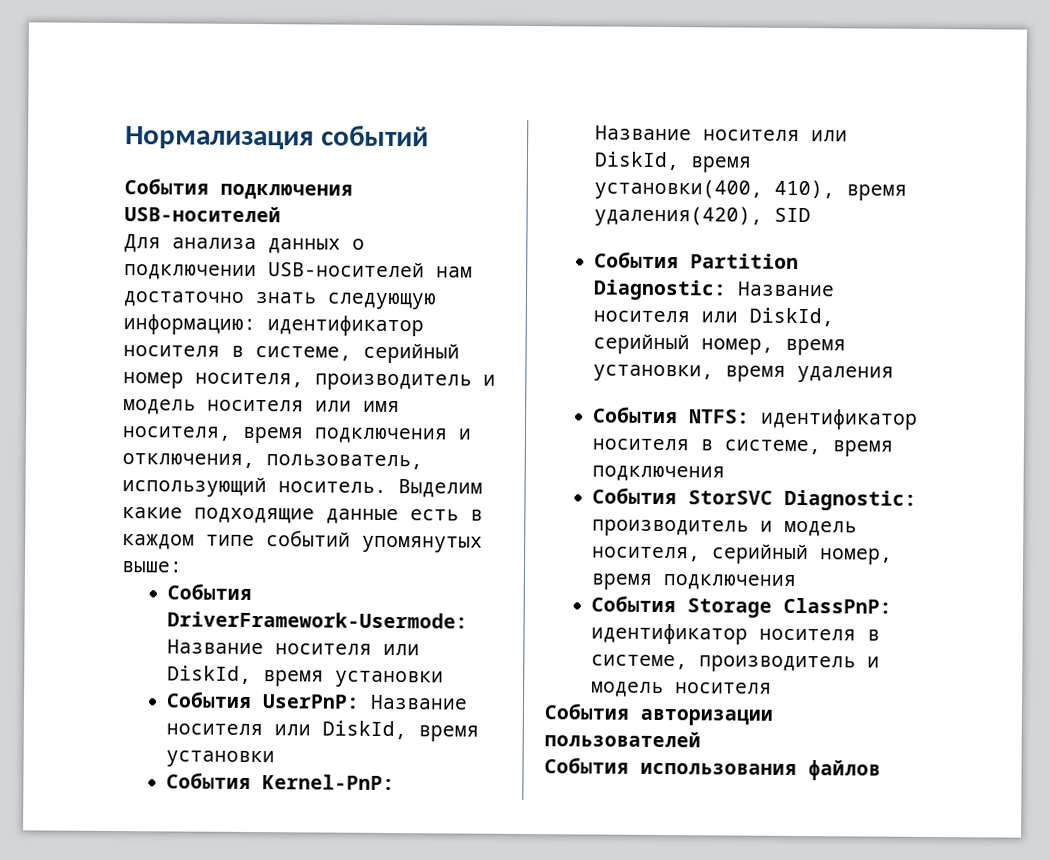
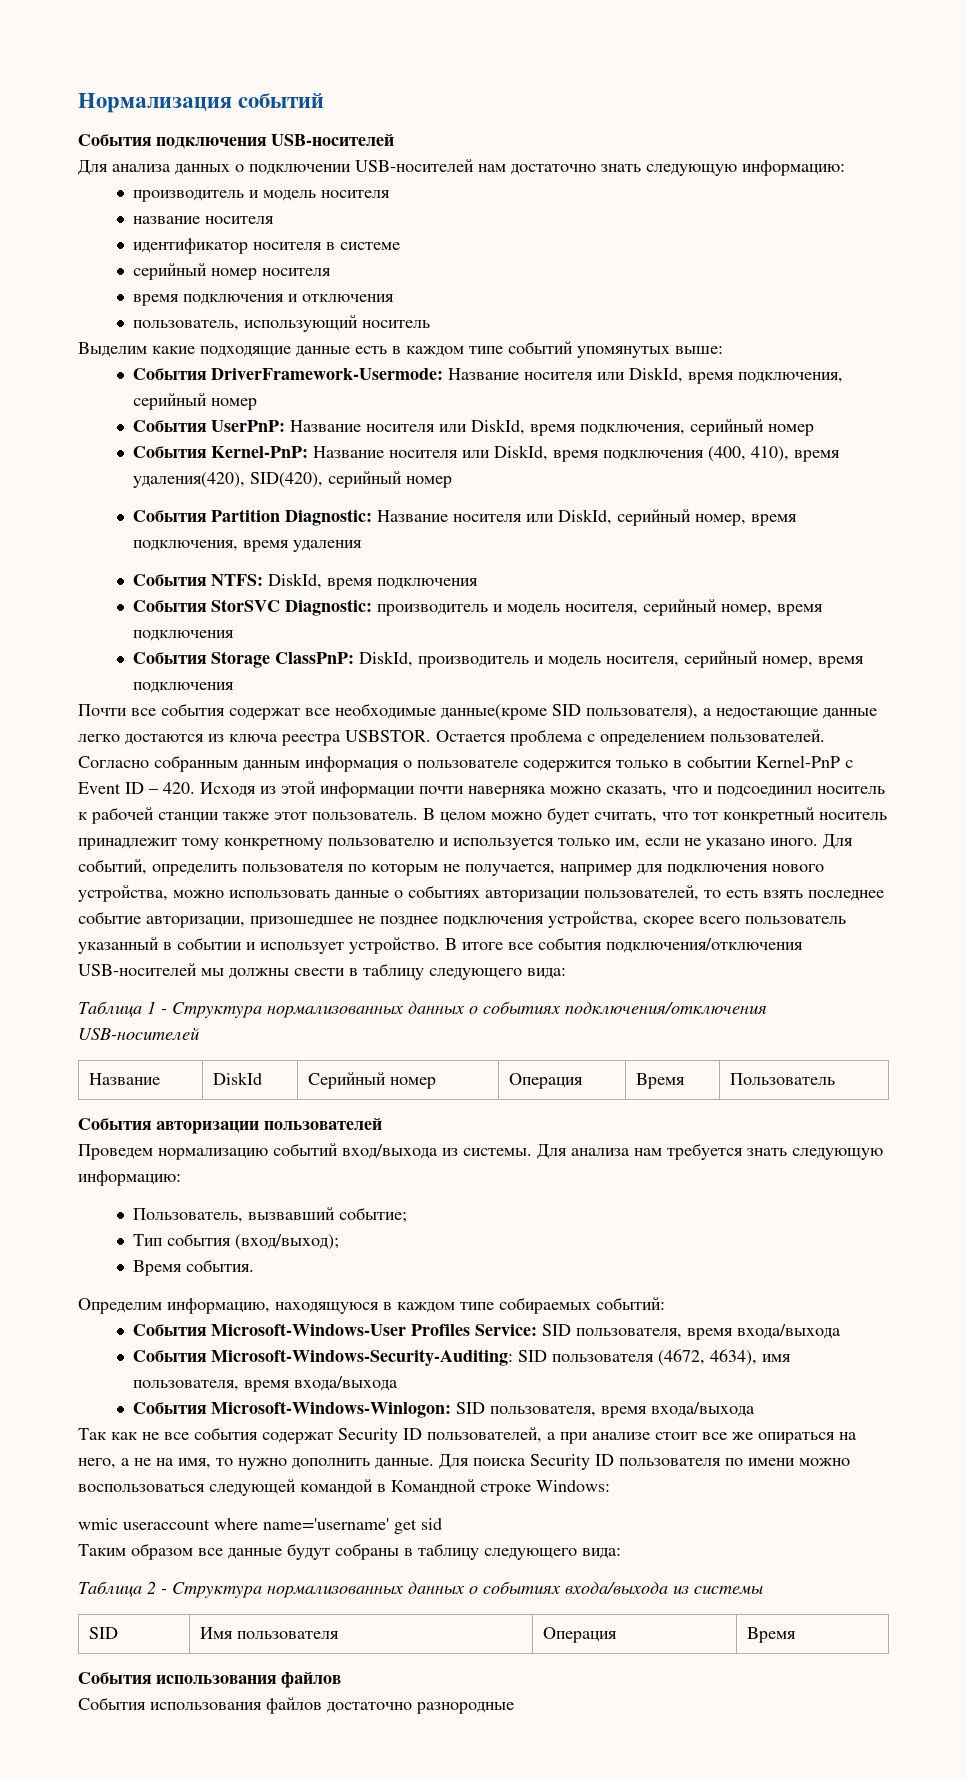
- Для анализа данных о подключении USB-носителей нам достаточно знать следующую информацию: идентификатор носителя в системе, серийный номер носителя, производитель и модель носителя или имя носителя, время подключения и отключения, пользователь, использующий носитель. Выделим какие подходящие данные есть в каждом типе событий упомянутых выше:
+ Для анализа данных о подключении USB-носителей нам достаточно знать следующую информацию:
+ производитель и модель носителя
+ название носителя
+ идентификатор носителя в системе
+ серийный номер носителя
+ время подключения и отключения
+ пользователь, использующий носитель
+ Выделим какие подходящие данные есть в каждом типе событий упомянутых выше:
- События DriverFramework-Usermode: Название носителя или DiskId, время установки
+ События DriverFramework-Usermode: Название носителя или DiskId, время подключения, серийный номер
- События UserPnP: Название носителя или DiskId, время установки
+ События UserPnP: Название носителя или DiskId, время подключения, серийный номер
- События Kernel-PnP: Название носителя или DiskId, время установки(400, 410), время удаления(420), SID
+ События Kernel-PnP: Название носителя или DiskId, время подключения (400, 410), время удаления(420), SID(420), серийный номер
- События Partition Diagnostic: Название носителя или DiskId, серийный номер, время установки, время удаления
+ События Partition Diagnostic: Название носителя или DiskId, серийный номер, время подключения, время удаления
- События NTFS: идентификатор носителя в системе, время подключения
+ События NTFS: DiskId, время подключения
- События Storage ClassPnP: идентификатор носителя в системе, производитель и модель носителя
+ События Storage ClassPnP: DiskId, производитель и модель носителя, серийный номер, время подключения
+ Почти все события содержат все необходимые данные(кроме SID пользователя), а недостающие данные легко достаются из ключа реестра USBSTOR. Остается проблема с определением пользователей. Согласно собранным данным информация о пользователе содержится только в событии Kernel-PnP с Event ID – 420. Исходя из этой информации почти наверняка можно сказать, что и подсоединил носитель к рабочей станции также этот пользователь. В целом можно будет считать, что тот конкретный носитель принадлежит тому конкретному пользователю и используется только им, если не указано иного. Для событий, определить пользователя по которым не получается, например для подключения нового устройства, можно использовать данные о событиях авторизации пользователей, то есть взять последнее событие авторизации, призошедшее не позднее подключения устройства, скорее всего пользователь указанный в событии и использует устройство. В итоге все события подключения/отключения USB-носителей мы должны свести в таблицу следующего вида:
+ Таблица 1 - Структура нормализованных данных о событиях подключения/отключения USB-носителей
+ Название | DiskId | Серийный номер | Операция | Время | Пользователь
  События авторизации пользователей
+ Проведем нормализацию событий вход/выхода из системы. Для анализа нам требуется знать следующую информацию:
+ Пользователь, вызвавший событие;
+ Тип события (вход/выход);
+ Время события.
+ Определим информацию, находящуюся в каждом типе собираемых событий:
+ События Microsoft-Windows-User Profiles Service: SID пользователя, время входа/выхода
+ События Microsoft-Windows-Security-Auditing: SID пользователя (4672, 4634), имя пользователя, время входа/выхода
+ События Microsoft-Windows-Winlogon: SID пользователя, время входа/выхода
+ Так как не все события содержат Security ID пользователей, а при анализе стоит все же опираться на него, а не на имя, то нужно дополнить данные. Для поиска Security ID пользователя по имени можно воспользоваться следующей командой в Командной строке Windows:
+ wmic useraccount where name='username' get sid
+ Таким образом все данные будут собраны в таблицу следующего вида:
+ Таблица 2 - Структура нормализованных данных о событиях входа/выхода из системы
+ SID | Имя пользователя | Операция | Время
  События использования файлов
+ События использования файлов достаточно разнородные

